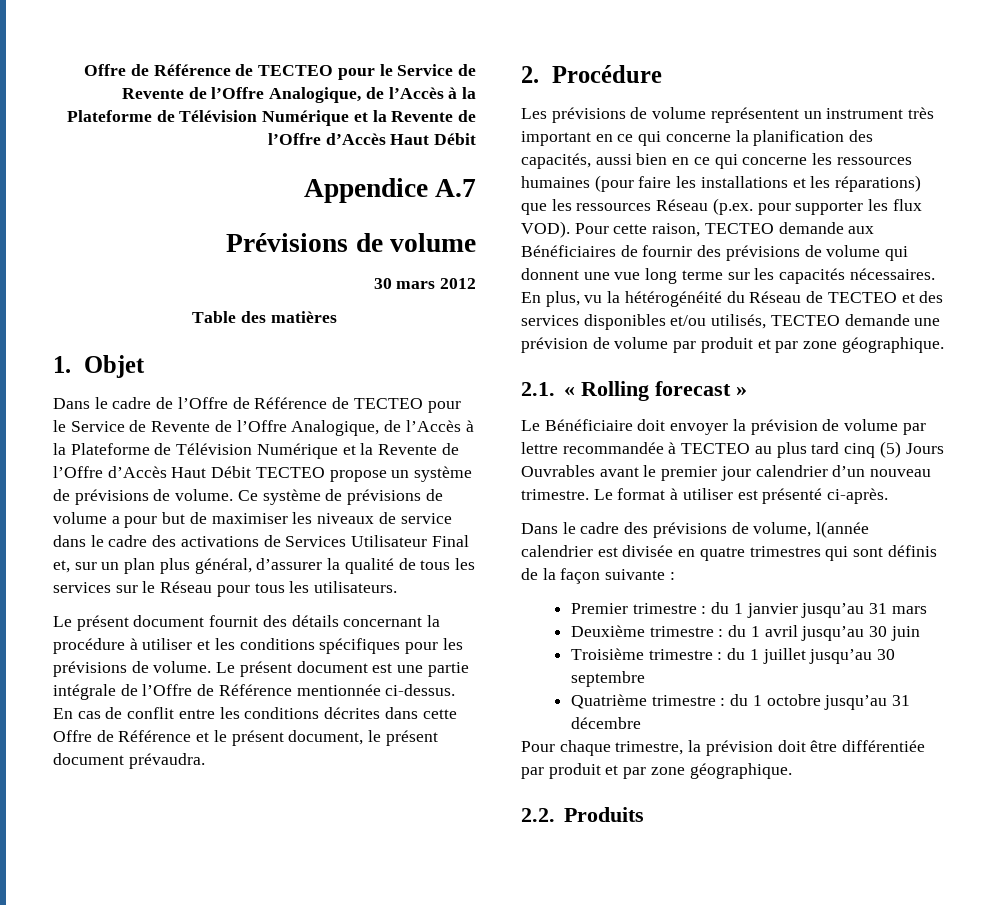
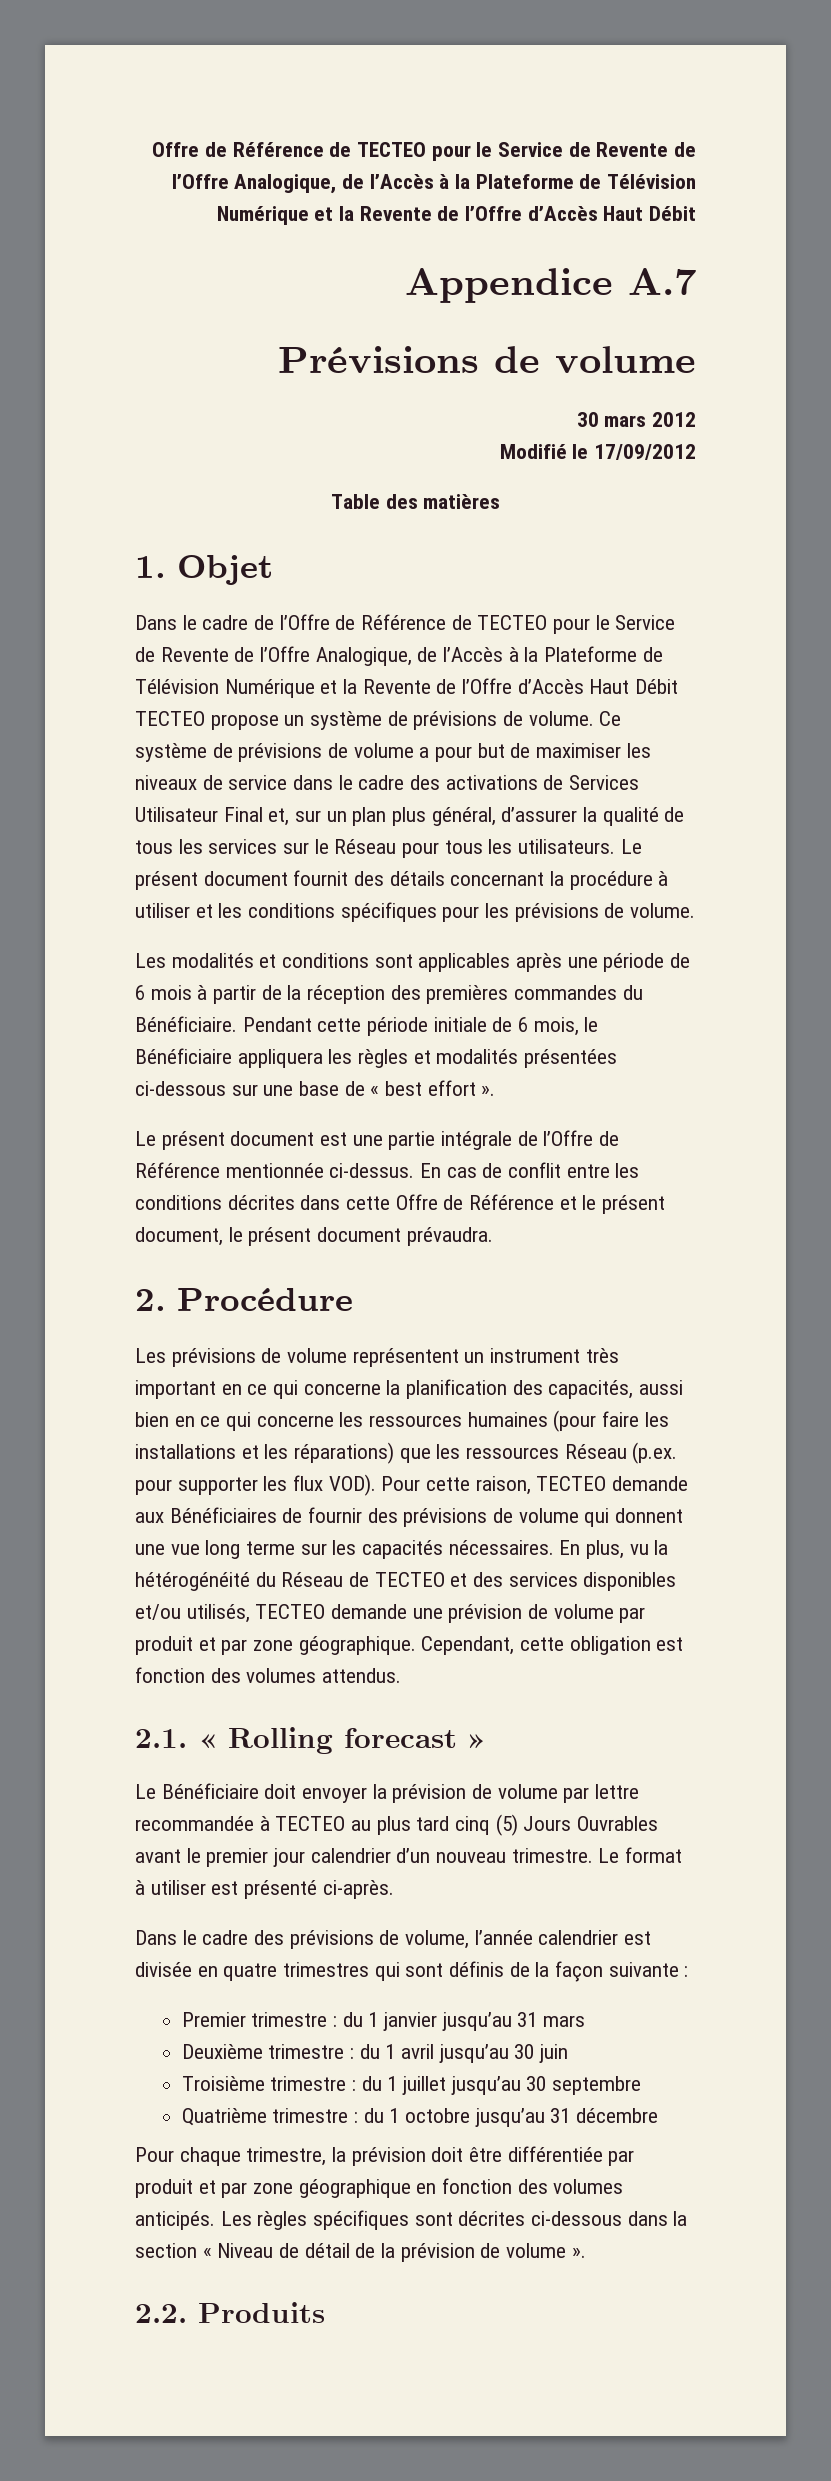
+ Modifié le 17/09/2012
- Ce système de prévisions de volume a pour but de maximiser les niveaux de service dans le cadre des activations de Services Utilisateur Final et, sur un plan plus général, d’assurer la qualité de tous les services sur le Réseau pour tous les utilisateurs.
- Le présent document fournit des détails concernant la procédure à utiliser et les conditions spécifiques pour les prévisions de volume. Le présent document est une partie intégrale de l’Offre de Référence mentionnée ci-dessus.
+ Ce système de prévisions de volume a pour but de maximiser les niveaux de service dans le cadre des activations de Services Utilisateur Final et, sur un plan plus général, d’assurer la qualité de tous les services sur le Réseau pour tous les utilisateurs. Le présent document fournit des détails concernant la procédure à utiliser et les conditions spécifiques pour les prévisions de volume.
+ Les modalités et conditions sont applicables après une période de 6 mois à partir de la réception des premières commandes du Bénéficiaire. Pendant cette période initiale de 6 mois, le Bénéficiaire appliquera les règles et modalités présentées ci-dessous sur une base de « best effort ».
+ Le présent document est une partie intégrale de l’Offre de Référence mentionnée ci-dessus.
+ Cependant, cette obligation est fonction des volumes attendus.
- Dans le cadre des prévisions de volume, l(année calendrier est divisée en quatre trimestres qui sont définis de la façon suivante :
+ Dans le cadre des prévisions de volume, l’année calendrier est divisée en quatre trimestres qui sont définis de la façon suivante :
- Pour chaque trimestre, la prévision doit être différentiée par produit et par zone géographique.
+ Pour chaque trimestre, la prévision doit être différentiée par produit et par zone géographique en fonction des volumes anticipés. Les règles spécifiques sont décrites ci-dessous dans la section « Niveau de détail de la prévision de volume ».

